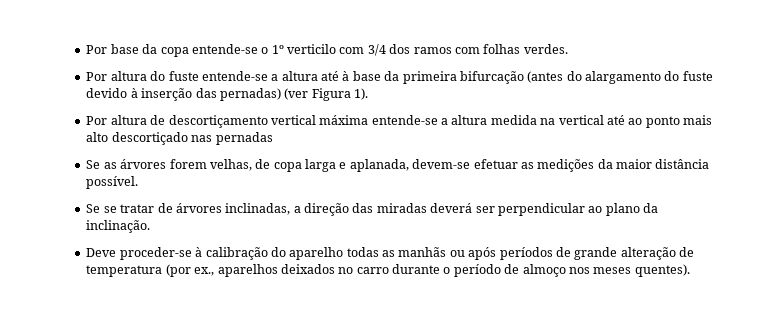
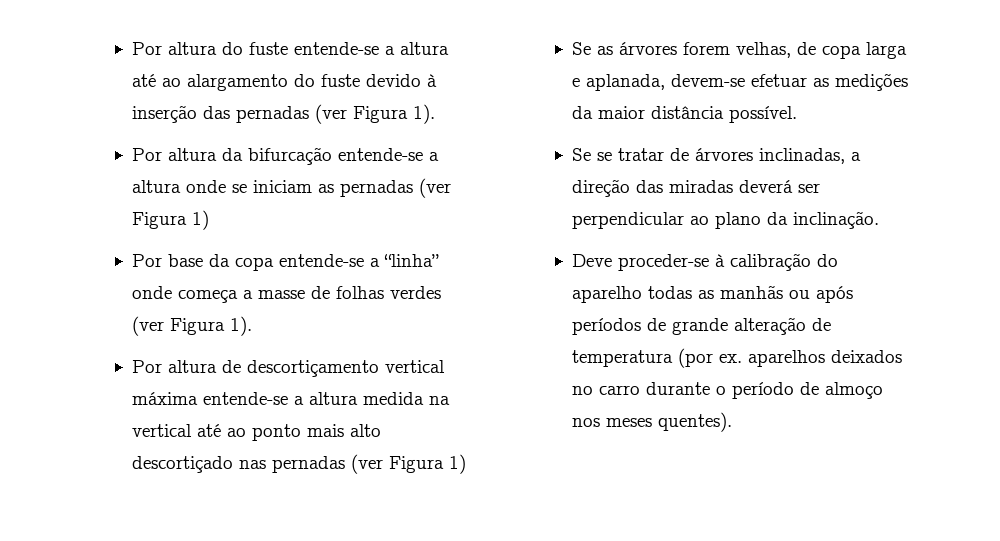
- Por base da copa entende-se o 1º verticilo com 3/4 dos ramos com folhas verdes.
- Por altura do fuste entende-se a altura até à base da primeira bifurcação (antes do alargamento do fuste devido à inserção das pernadas) (ver Figura 1).
+ Por altura do fuste entende-se a altura até ao alargamento do fuste devido à inserção das pernadas (ver Figura 1).
+ Por altura da bifurcação entende-se a altura onde se iniciam as pernadas (ver Figura 1)
+ Por base da copa entende-se a “linha” onde começa a masse de folhas verdes (ver Figura 1).
- Por altura de descortiçamento vertical máxima entende-se a altura medida na vertical até ao ponto mais alto descortiçado nas pernadas
+ Por altura de descortiçamento vertical máxima entende-se a altura medida na vertical até ao ponto mais alto descortiçado nas pernadas (ver Figura 1)
- Deve proceder-se à calibração do aparelho todas as manhãs ou após períodos de grande alteração de temperatura (por ex., aparelhos deixados no carro durante o período de almoço nos meses quentes).
+ Deve proceder-se à calibração do aparelho todas as manhãs ou após períodos de grande alteração de temperatura (por ex. aparelhos deixados no carro durante o período de almoço nos meses quentes).

